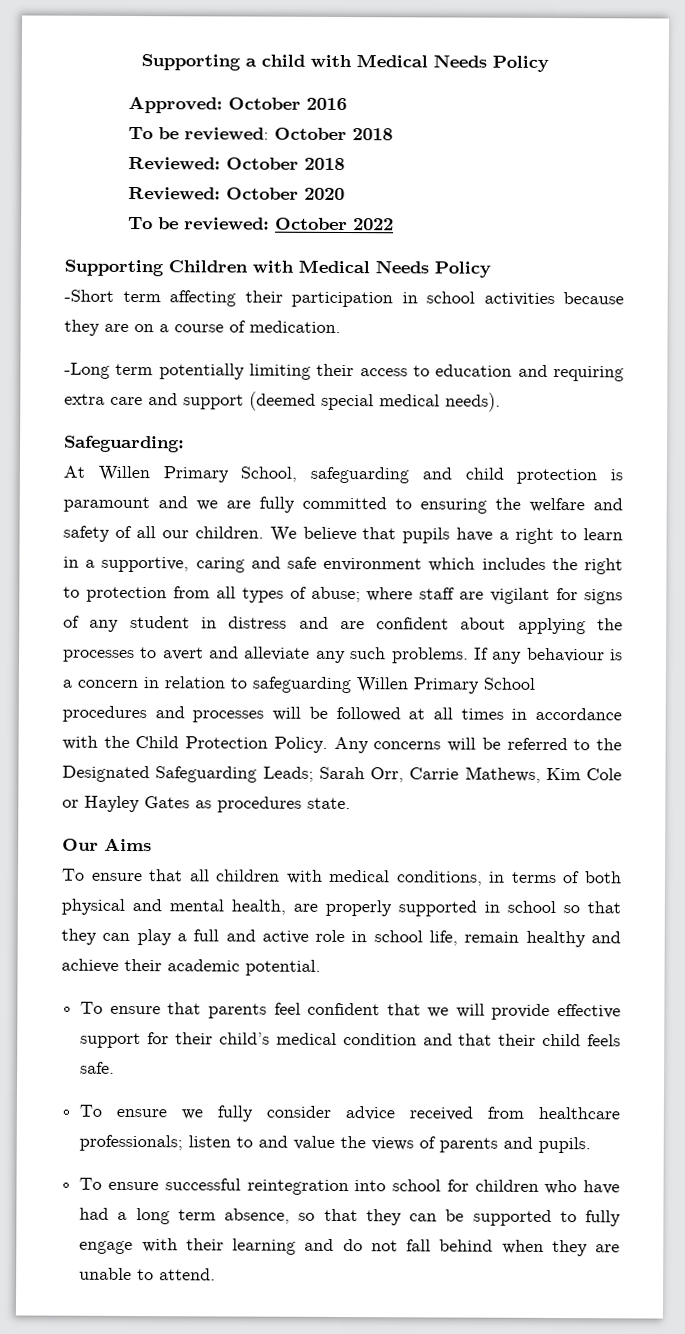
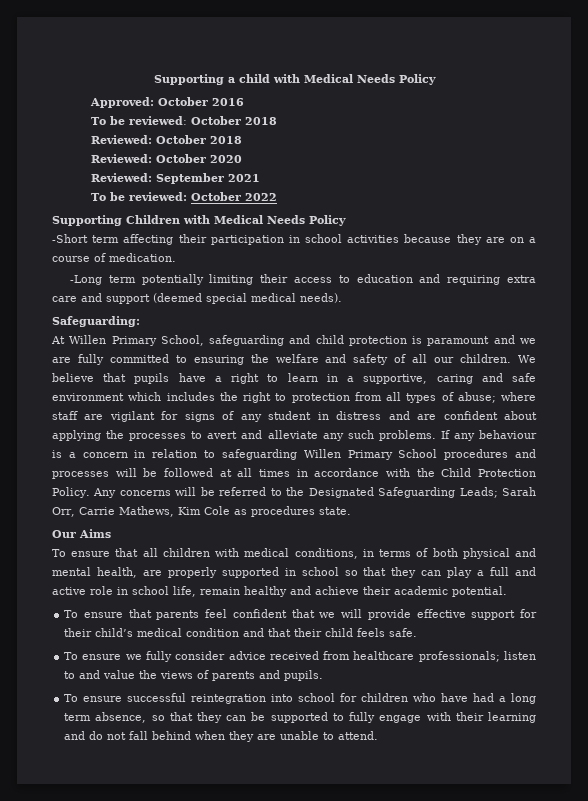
+ Reviewed: September 2021
- Any concerns will be referred to the Designated Safeguarding Leads; Sarah Orr, Carrie Mathews, Kim Cole or Hayley Gates as procedures state.
+ Any concerns will be referred to the Designated Safeguarding Leads; Sarah Orr, Carrie Mathews, Kim Cole as procedures state.

